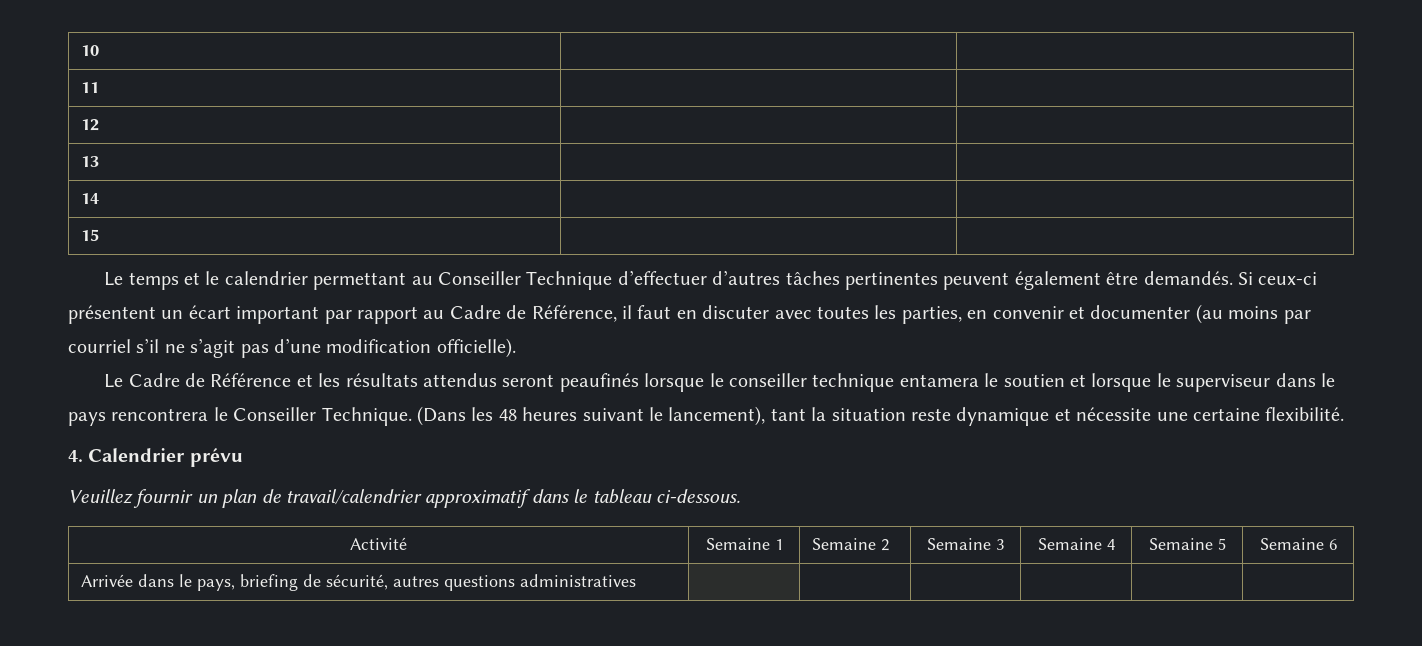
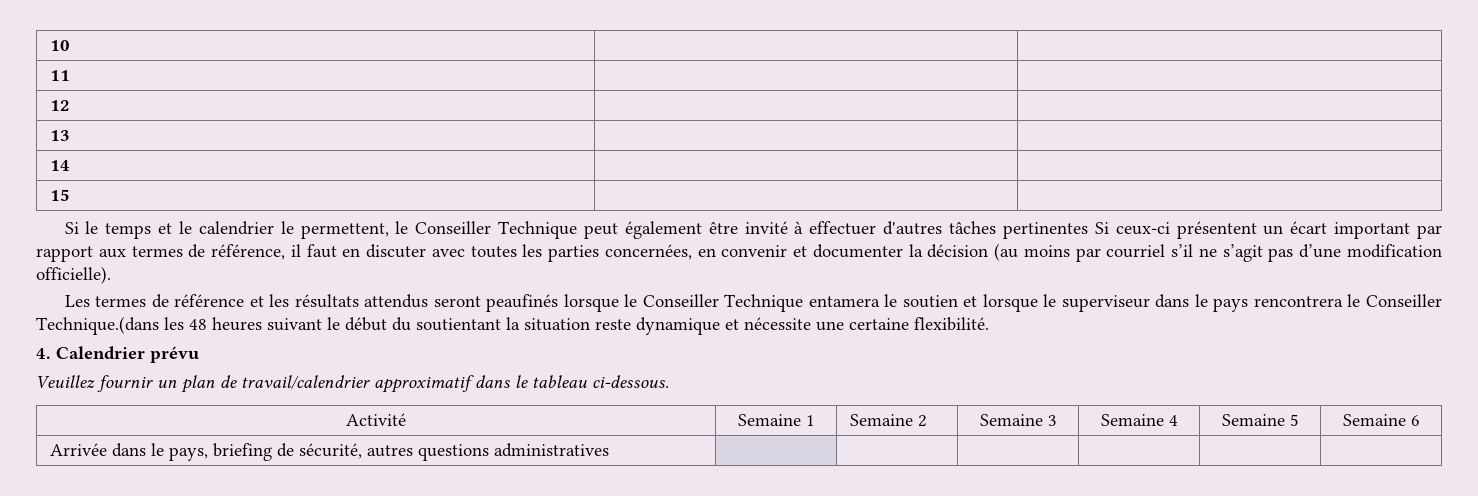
- Le temps et le calendrier permettant au Conseiller Technique d’effectuer d’autres tâches pertinentes peuvent également être demandés. Si ceux-ci présentent un écart important par rapport au Cadre de Référence, il faut en discuter avec toutes les parties, en convenir et documenter (au moins par courriel s’il ne s’agit pas d’une modification officielle).
+ Si le temps et le calendrier le permettent, le Conseiller Technique peut également être invité à effectuer d'autres tâches pertinentes Si ceux-ci présentent un écart important par rapport aux termes de référence, il faut en discuter avec toutes les parties concernées, en convenir et documenter la décision (au moins par courriel s’il ne s’agit pas d’une modification officielle).
- Le Cadre de Référence et les résultats attendus seront peaufinés lorsque le conseiller technique entamera le soutien et lorsque le superviseur dans le pays rencontrera le Conseiller Technique. (Dans les 48 heures suivant le lancement), tant la situation reste dynamique et nécessite une certaine flexibilité.
+ Les termes de référence et les résultats attendus seront peaufinés lorsque le Conseiller Technique entamera le soutien et lorsque le superviseur dans le pays rencontrera le Conseiller Technique.(dans les 48 heures suivant le début du soutientant la situation reste dynamique et nécessite une certaine flexibilité.

